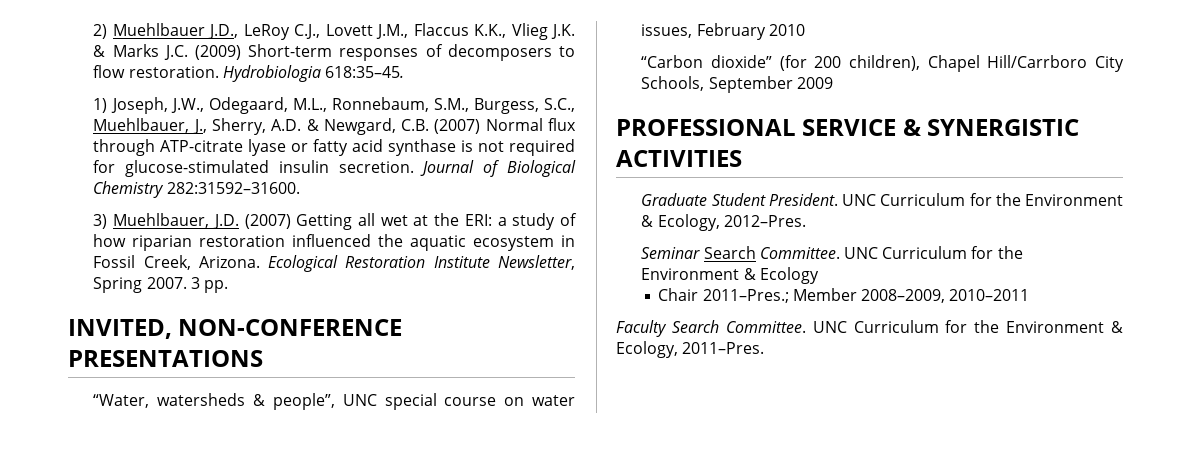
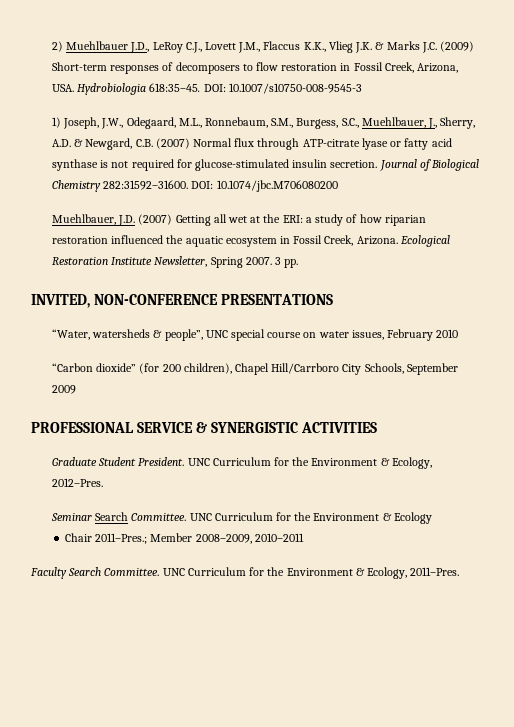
- 2) Muehlbauer J.D., LeRoy C.J., Lovett J.M., Flaccus K.K., Vlieg J.K. & Marks J.C. (2009) Short-term responses of decomposers to flow restoration. Hydrobiologia 618:35–45.
+ 2) Muehlbauer J.D., LeRoy C.J., Lovett J.M., Flaccus K.K., Vlieg J.K. & Marks J.C. (2009) Short-term responses of decomposers to flow restoration in Fossil Creek, Arizona, USA. Hydrobiologia 618:35–45. DOI: 10.1007/s10750-008-9545-3
- Journal of Biological Chemistry 282:31592–31600.
- 3) Muehlbauer, J.D. (2007) Getting all wet at the ERI: a study of how riparian restoration influenced the aquatic ecosystem in Fossil Creek, Arizona.
+ Journal of Biological Chemistry 282:31592–31600. DOI: 10.1074/jbc.M706080200
+ Muehlbauer, J.D. (2007) Getting all wet at the ERI: a study of how riparian restoration influenced the aquatic ecosystem in Fossil Creek, Arizona.

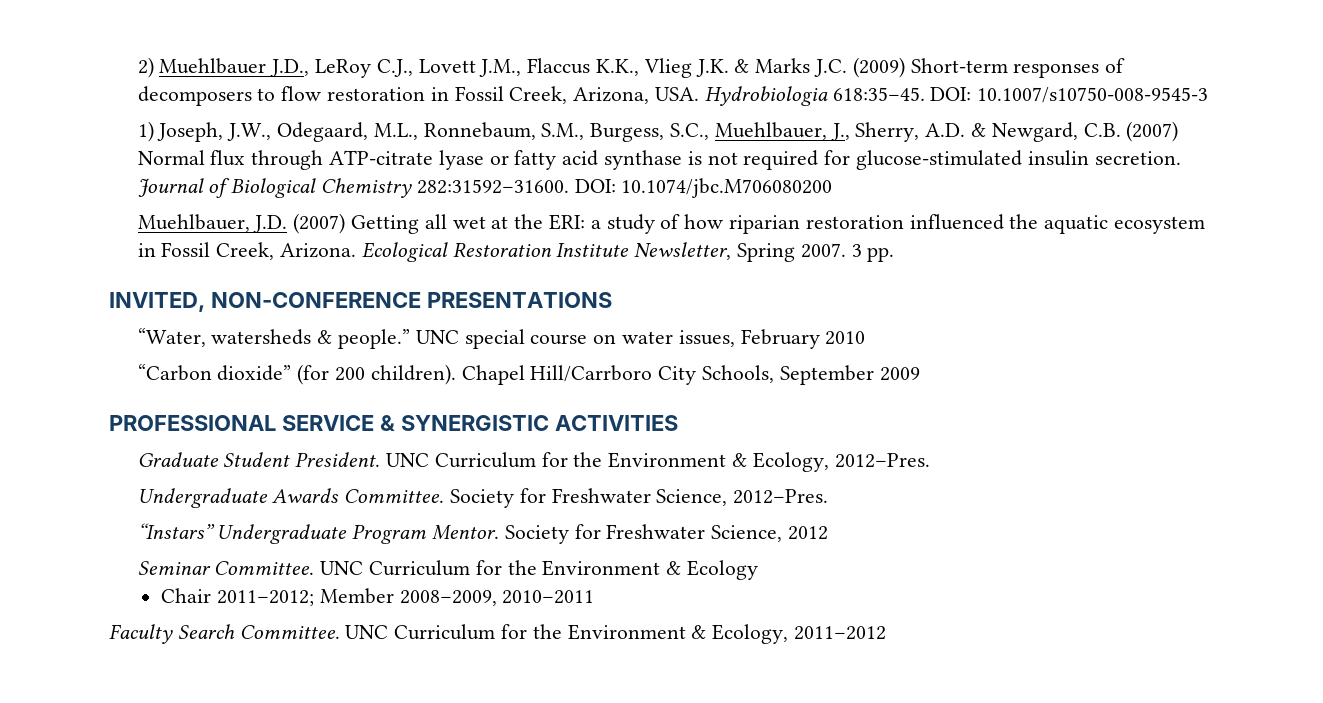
- “Water, watersheds & people”, UNC special course on water issues, February 2010
+ “Water, watersheds & people.” UNC special course on water issues, February 2010
- “Carbon dioxide” (for 200 children), Chapel Hill/Carrboro City Schools, September 2009
+ “Carbon dioxide” (for 200 children). Chapel Hill/Carrboro City Schools, September 2009
+ Undergraduate Awards Committee. Society for Freshwater Science, 2012–Pres.
+ “Instars” Undergraduate Program Mentor. Society for Freshwater Science, 2012
- Seminar Search Committee.
+ Seminar Committee.
- Chair 2011–Pres.; Member 2008–2009, 2010–2011
+ Chair 2011–2012; Member 2008–2009, 2010–2011
- UNC Curriculum for the Environment & Ecology, 2011–Pres.
+ UNC Curriculum for the Environment & Ecology, 2011–2012

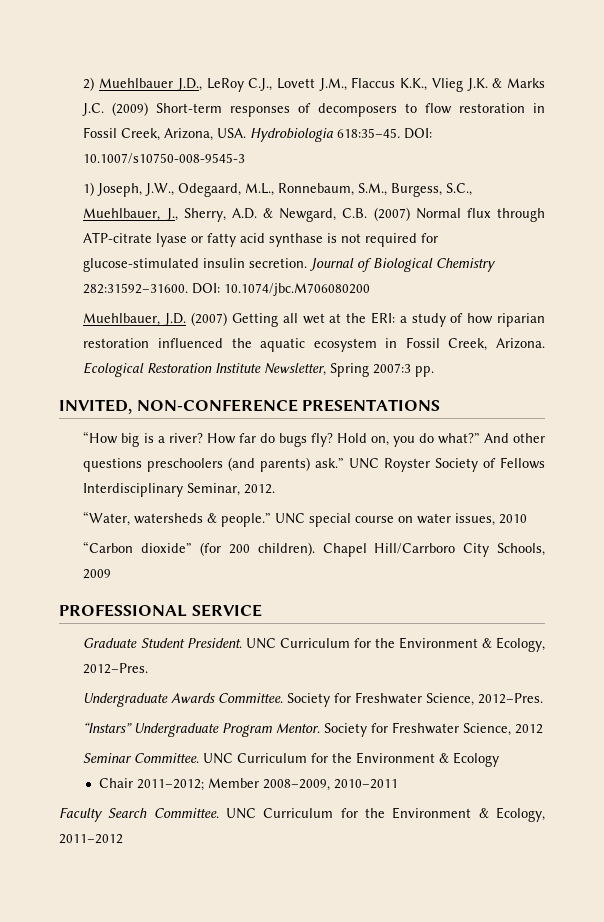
- Ecological Restoration Institute Newsletter, Spring 2007. 3 pp.
+ Ecological Restoration Institute Newsletter, Spring 2007:3 pp.
+ “How big is a river? How far do bugs fly? Hold on, you do what?” And other questions preschoolers (and parents) ask.” UNC Royster Society of Fellows Interdisciplinary Seminar, 2012.
- UNC special course on water issues, February 2010
+ UNC special course on water issues, 2010
- Chapel Hill/Carrboro City Schools, September 2009
+ Chapel Hill/Carrboro City Schools, 2009
- PROFESSIONAL SERVICE & SYNERGISTIC ACTIVITIES
+ PROFESSIONAL SERVICE

